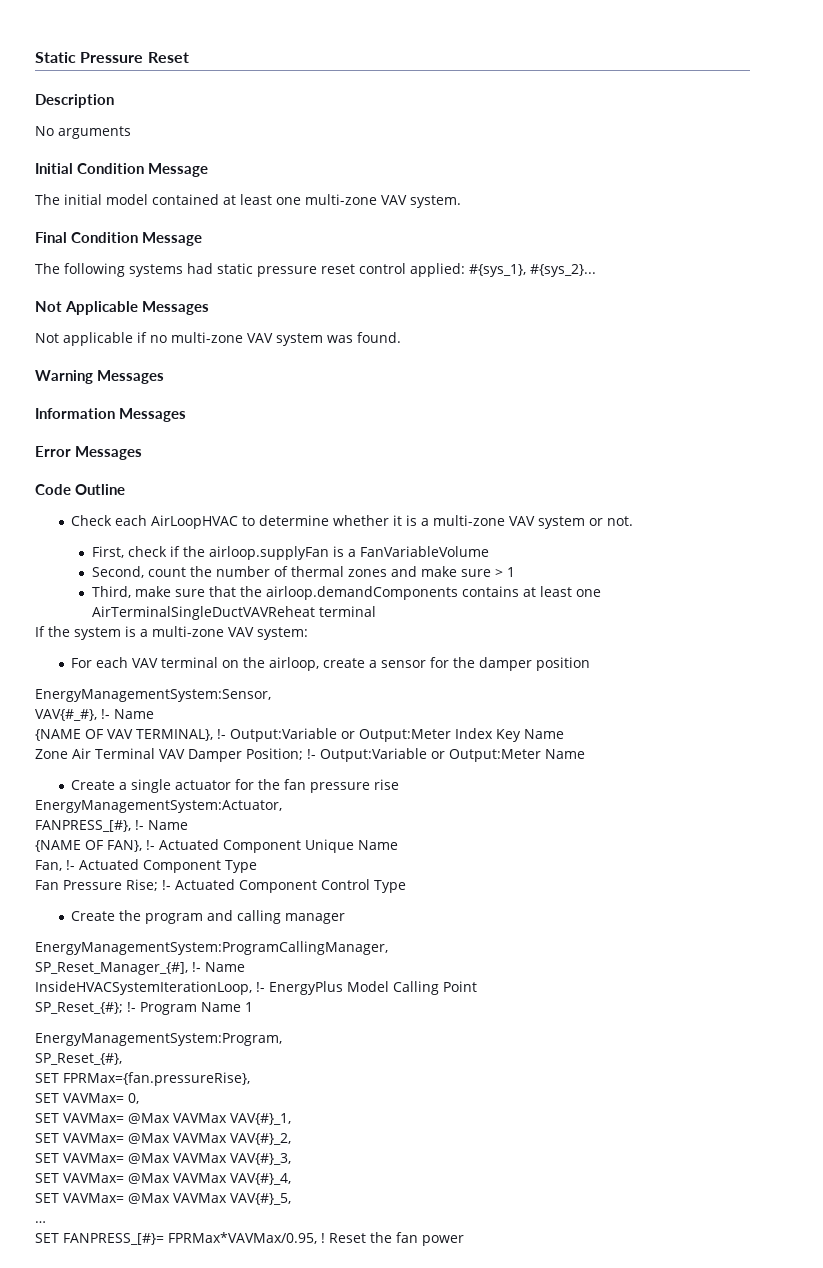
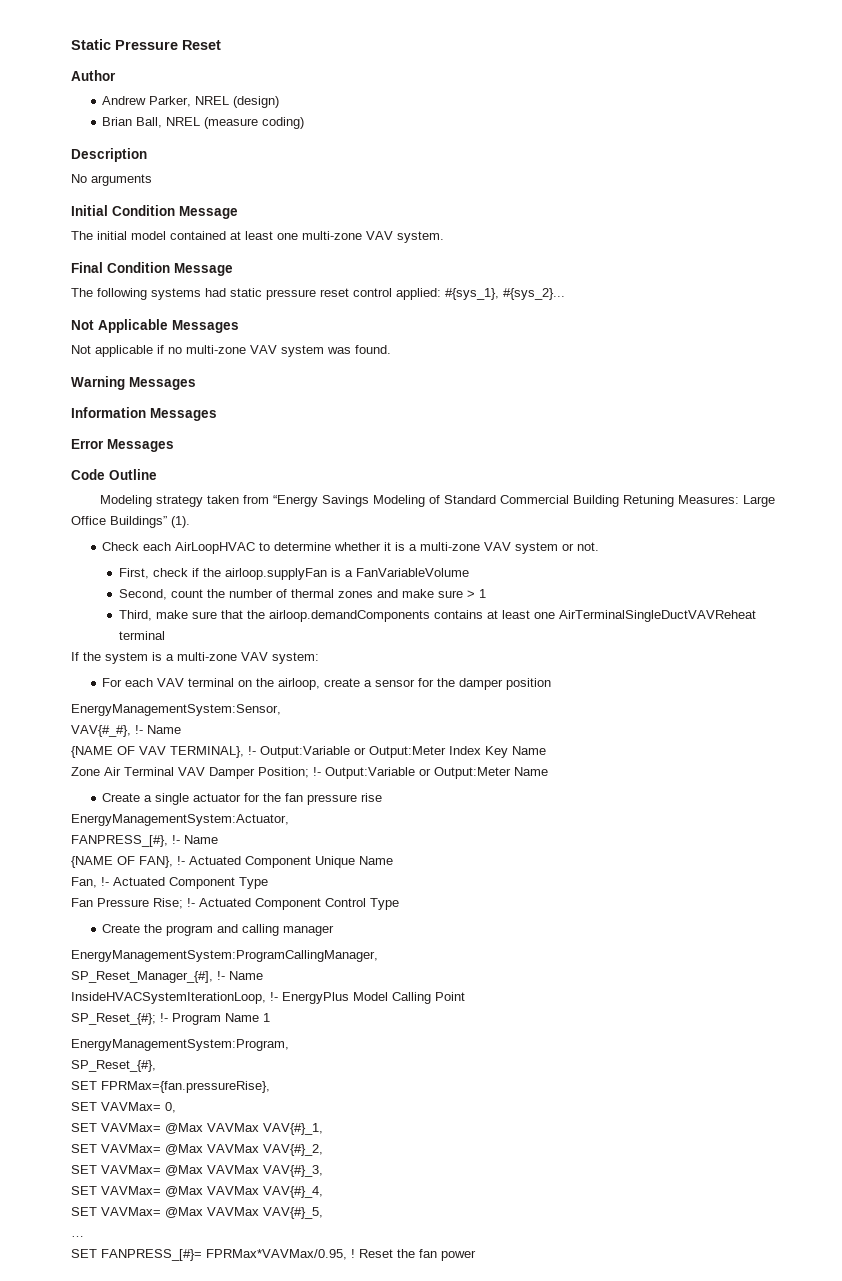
+ Author
+ Andrew Parker, NREL (design)
+ Brian Ball, NREL (measure coding)
+ Modeling strategy taken from “Energy Savings Modeling of Standard Commercial Building Retuning Measures: Large Office Buildings” (1).

